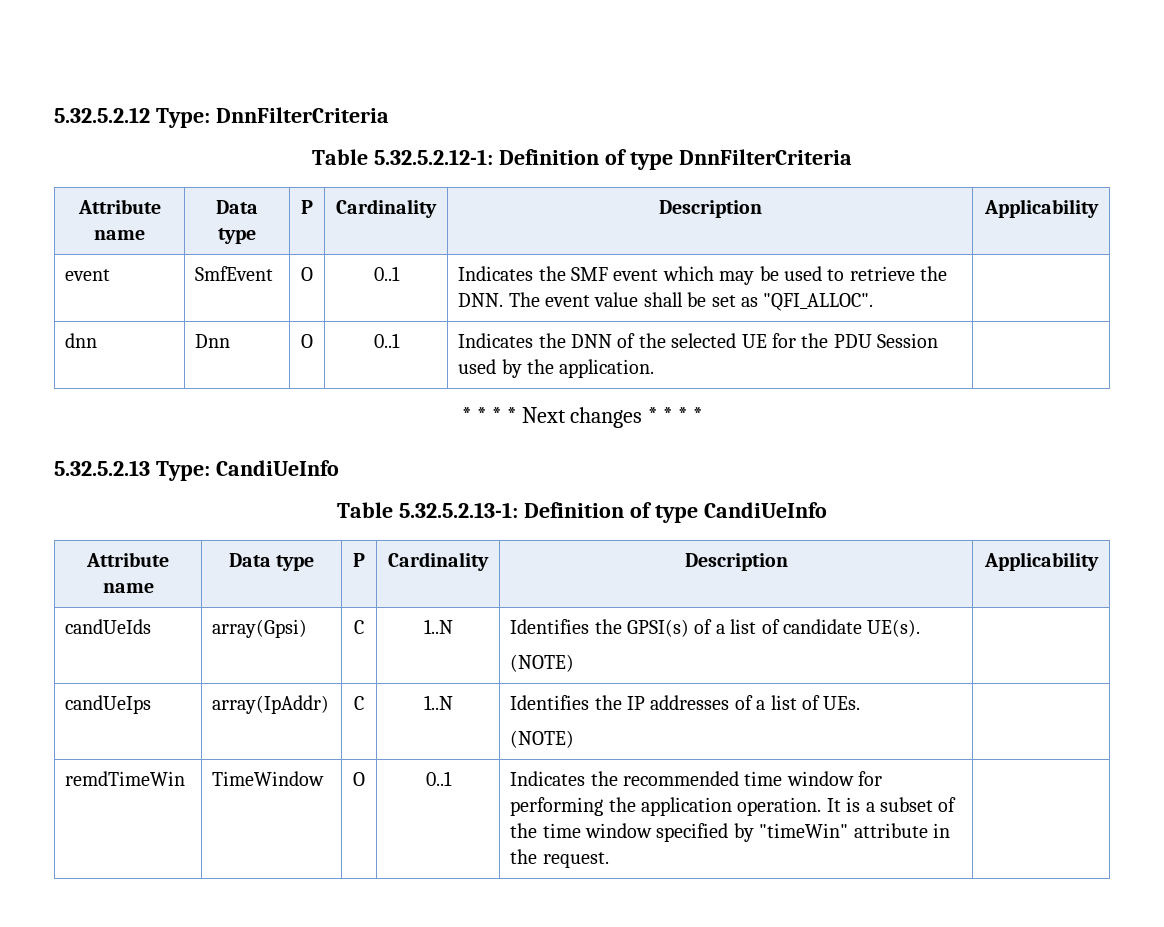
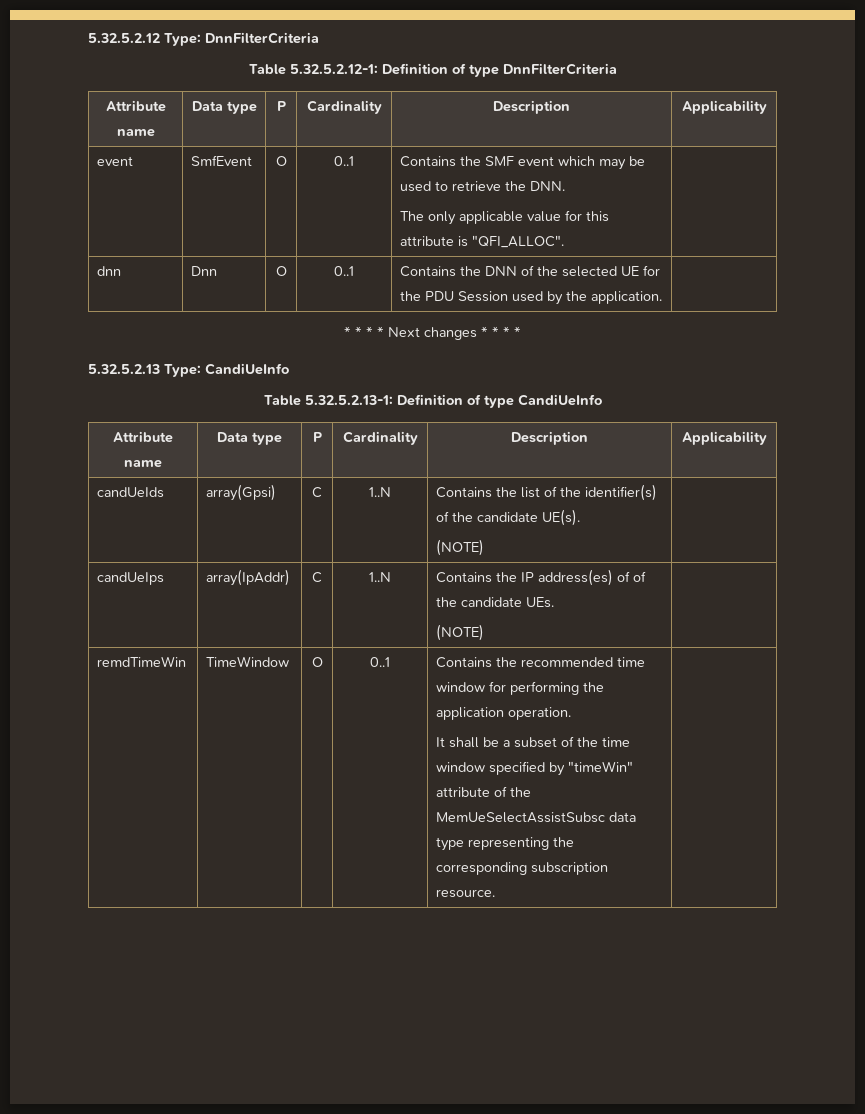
- event | SmfEvent | O | 0..1 | Indicates the SMF event which may be used to retrieve the DNN. The event value shall be set as "QFI_ALLOC". |
+ event | SmfEvent | O | 0..1 | Contains the SMF event which may be used to retrieve the DNN.
+ The only applicable value for this attribute is "QFI_ALLOC". |
- dnn | Dnn | O | 0..1 | Indicates the DNN of the selected UE for the PDU Session used by the application. |
+ dnn | Dnn | O | 0..1 | Contains the DNN of the selected UE for the PDU Session used by the application. |
- candUeIds | array(Gpsi) | C | 1..N | Identifies the GPSI(s) of a list of candidate UE(s).
+ candUeIds | array(Gpsi) | C | 1..N | Contains the list of the identifier(s) of the candidate UE(s).
- candUeIps | array(IpAddr) | C | 1..N | Identifies the IP addresses of a list of UEs.
+ candUeIps | array(IpAddr) | C | 1..N | Contains the IP address(es) of of the candidate UEs.
- remdTimeWin | TimeWindow | O | 0..1 | Indicates the recommended time window for performing the application operation. It is a subset of the time window specified by "timeWin" attribute in the request. |
+ remdTimeWin | TimeWindow | O | 0..1 | Contains the recommended time window for performing the application operation.
+ It shall be a subset of the time window specified by "timeWin" attribute of the MemUeSelectAssistSubsc data type representing the corresponding subscription resource. |

